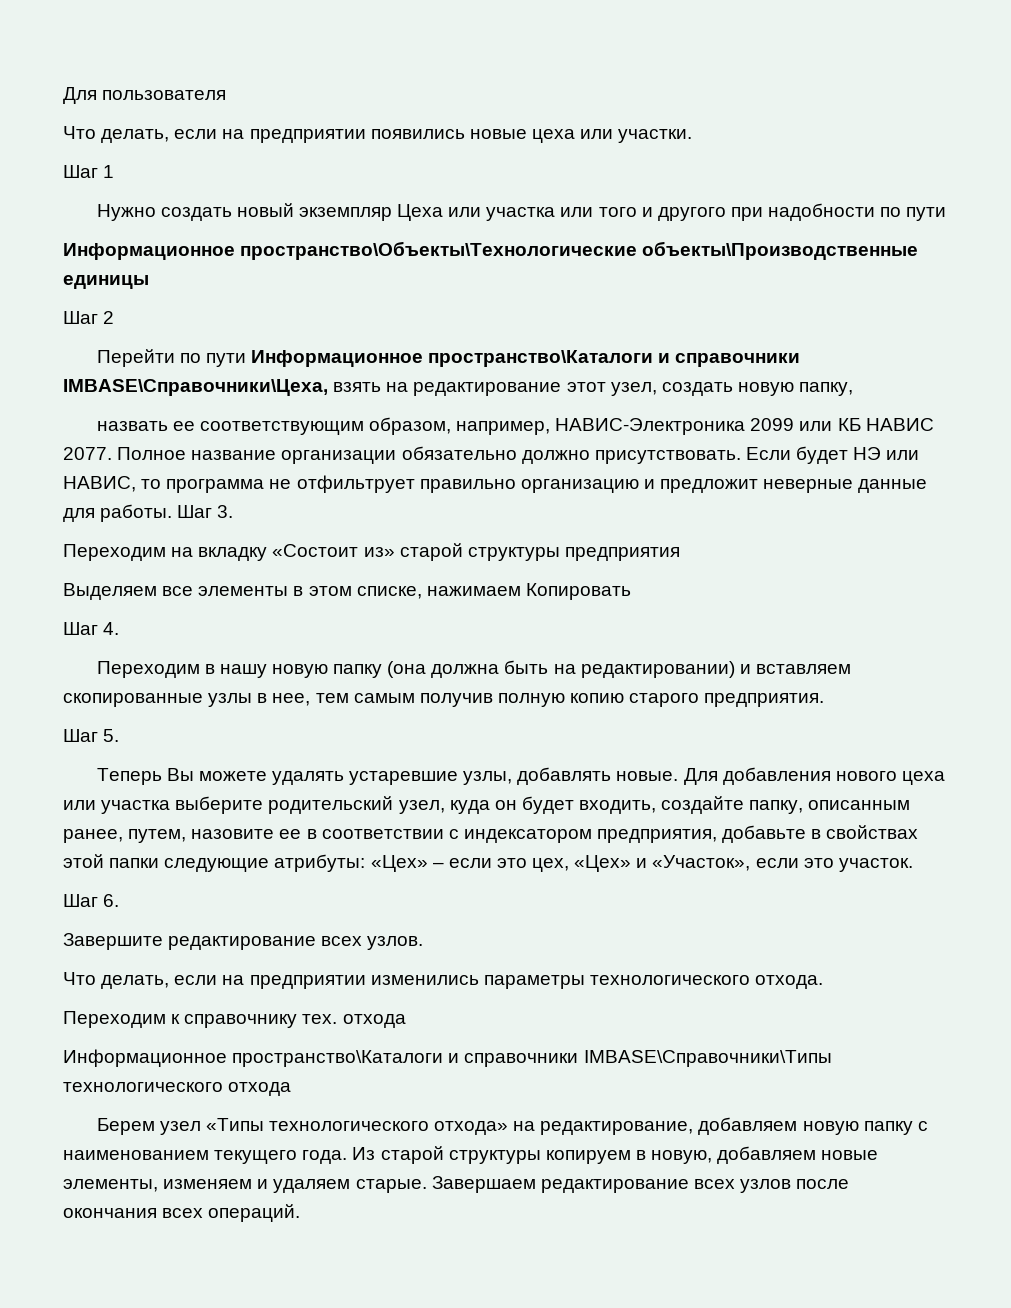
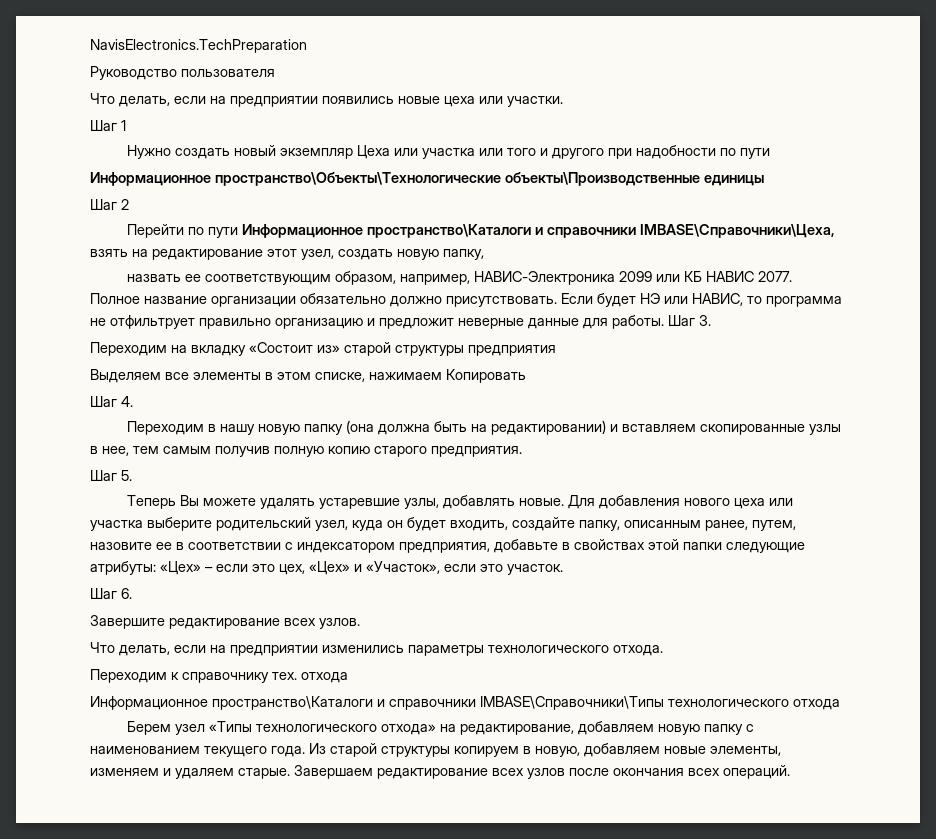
- Для пользователя
+ NavisElectronics.TechPreparation
+ Руководство пользователя

